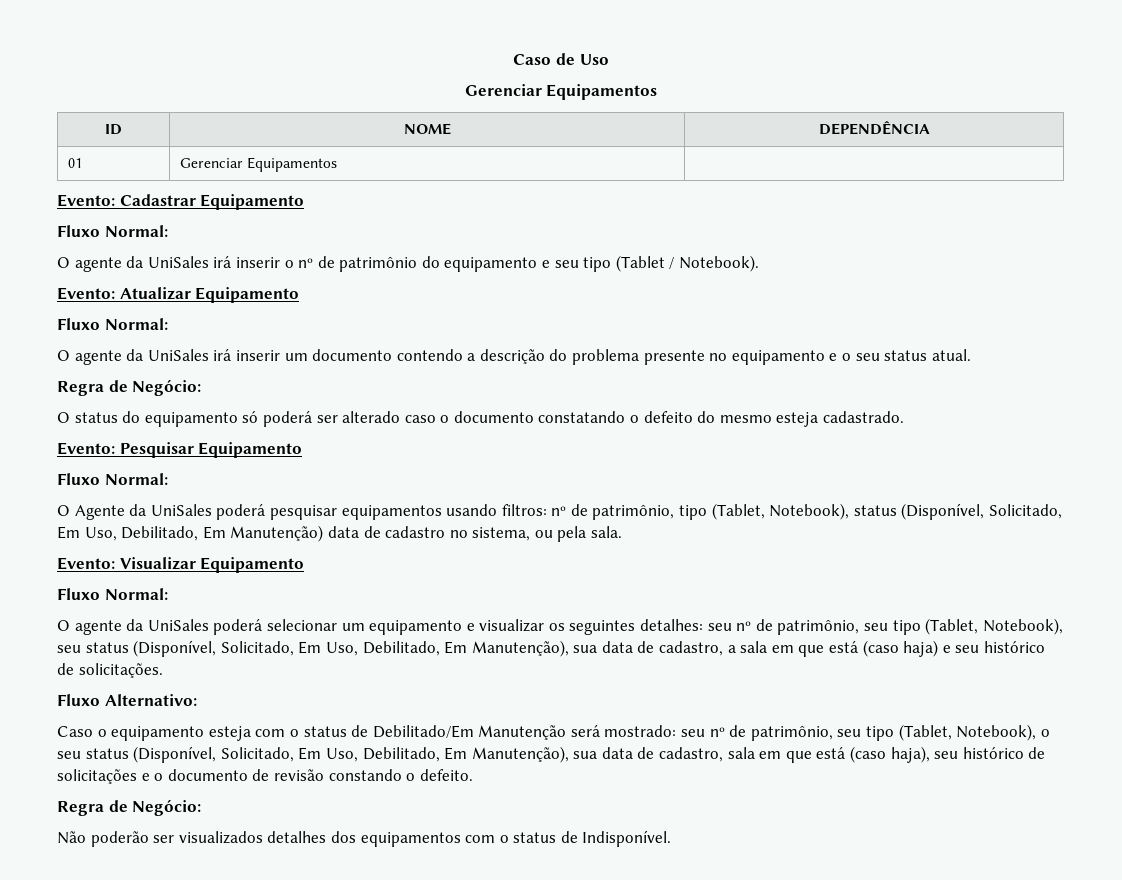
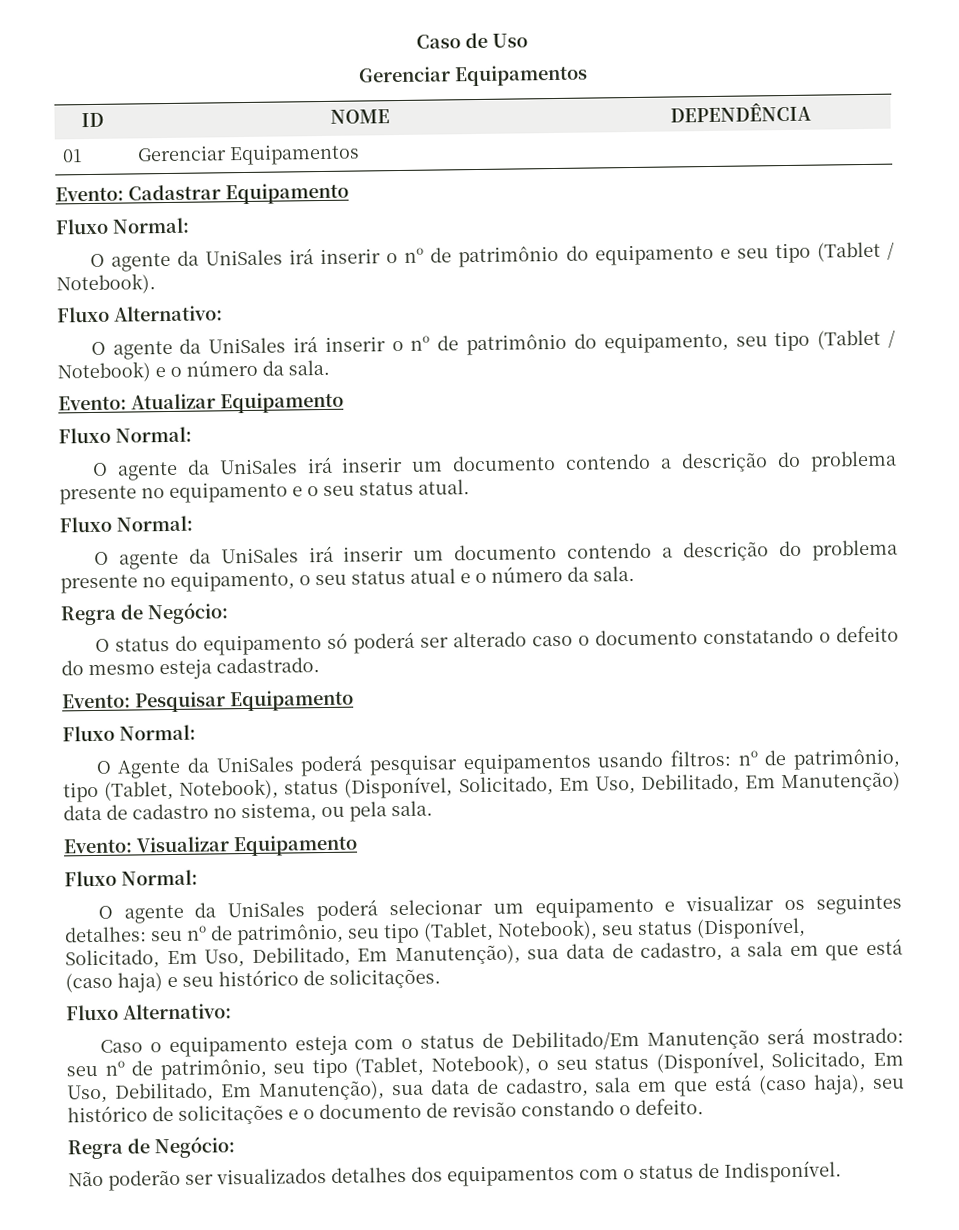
  O agente da UniSales irá inserir o nº de patrimônio do equipamento e seu tipo (Tablet / Notebook).
+ Fluxo Alternativo:
+ O agente da UniSales irá inserir o nº de patrimônio do equipamento, seu tipo (Tablet / Notebook) e o número da sala.
  O agente da UniSales irá inserir um documento contendo a descrição do problema presente no equipamento e o seu status atual.
+ Fluxo Normal:
+ O agente da UniSales irá inserir um documento contendo a descrição do problema presente no equipamento, o seu status atual e o número da sala.

